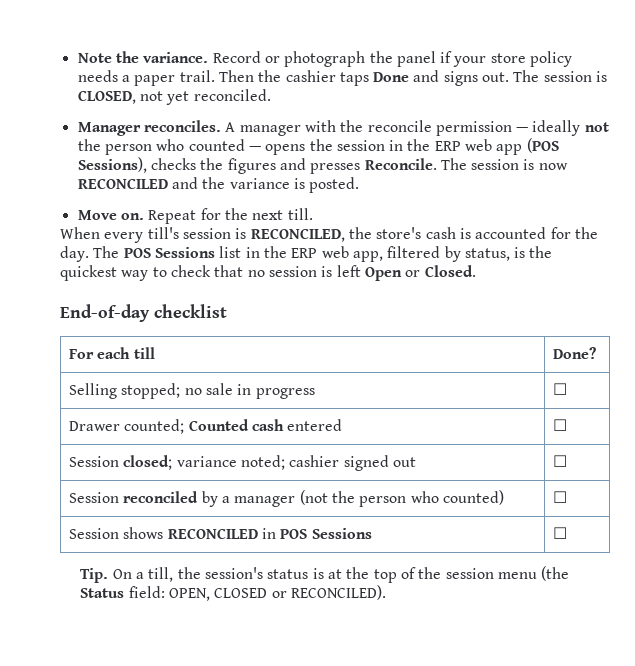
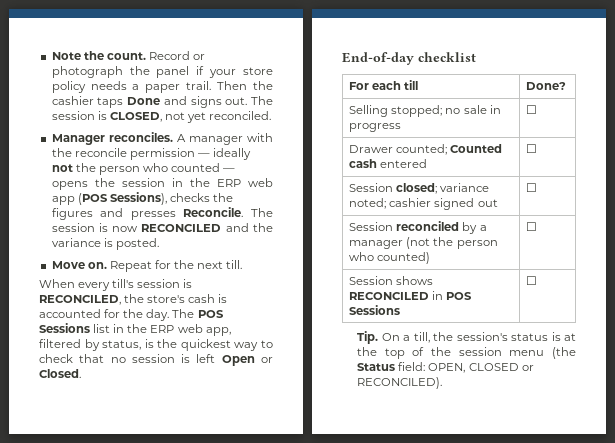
- Note the variance.
+ Note the count.

